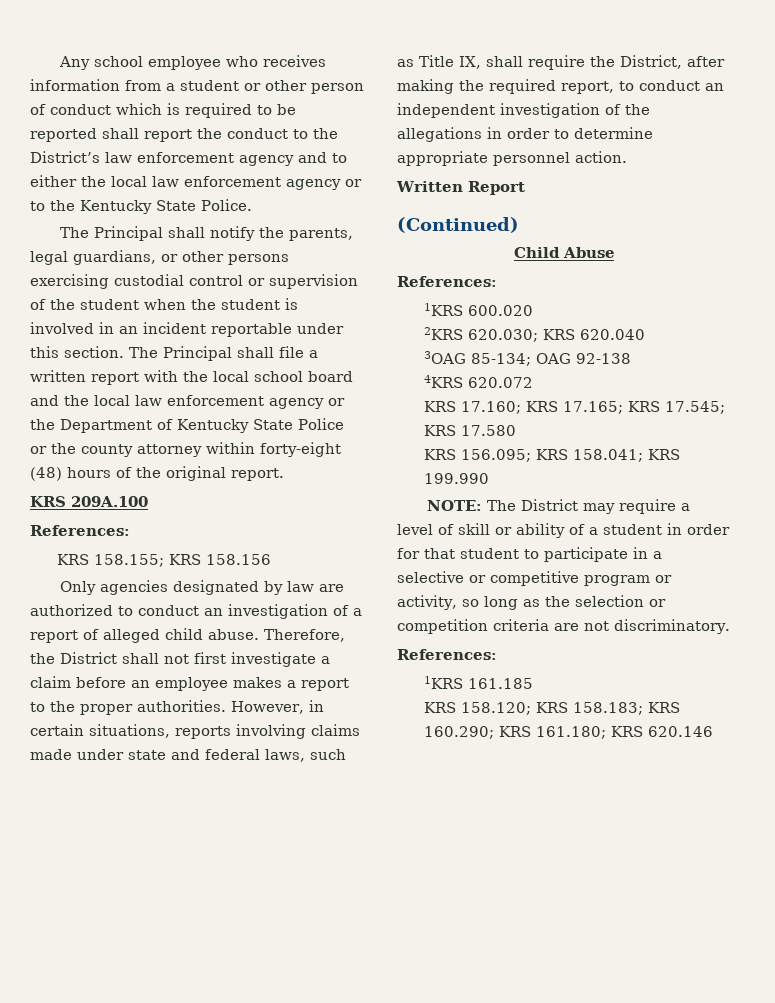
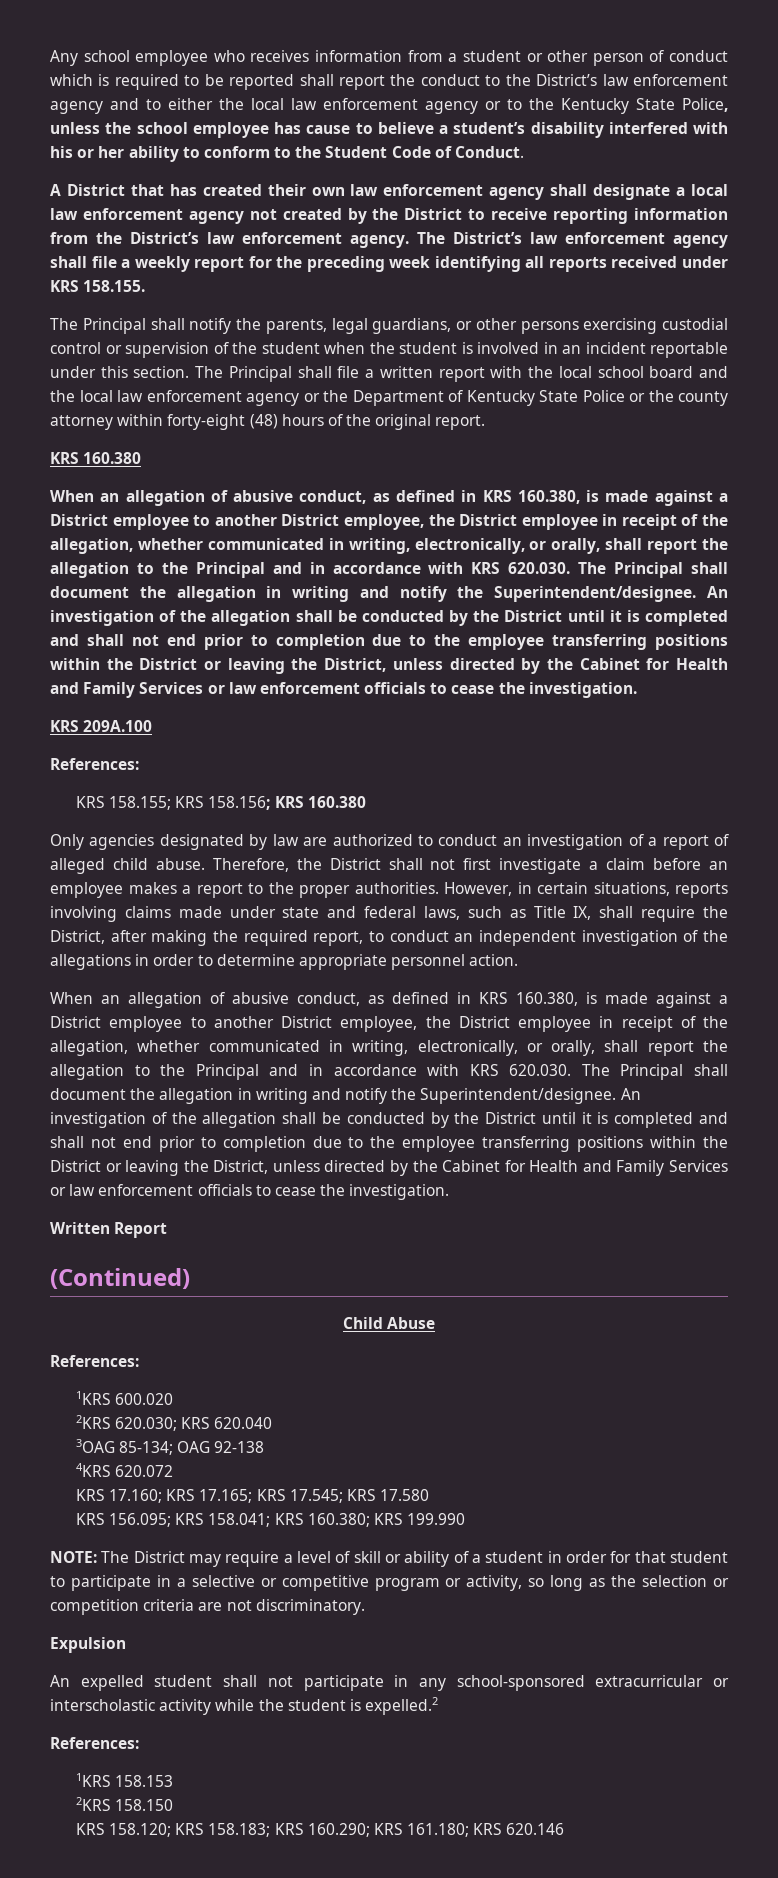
- Any school employee who receives information from a student or other person of conduct which is required to be reported shall report the conduct to the District’s law enforcement agency and to either the local law enforcement agency or to the Kentucky State Police.
+ Any school employee who receives information from a student or other person of conduct which is required to be reported shall report the conduct to the District’s law enforcement agency and to either the local law enforcement agency or to the Kentucky State Police, unless the school employee has cause to believe a student’s disability interfered with his or her ability to conform to the Student Code of Conduct.
+ A District that has created their own law enforcement agency shall designate a local law enforcement agency not created by the District to receive reporting information from the District’s law enforcement agency. The District’s law enforcement agency shall file a weekly report for the preceding week identifying all reports received under KRS 158.155.
  The Principal shall file a written report with the local school board and the local law enforcement agency or the Department of Kentucky State Police or the county attorney within forty-eight (48) hours of the original report.
+ KRS 160.380
+ When an allegation of abusive conduct, as defined in KRS 160.380, is made against a District employee to another District employee, the District employee in receipt of the allegation, whether communicated in writing, electronically, or orally, shall report the allegation to the Principal and in accordance with KRS 620.030. The Principal shall document the allegation in writing and notify the Superintendent/designee. An investigation of the allegation shall be conducted by the District until it is completed and shall not end prior to completion due to the employee transferring positions within the District or leaving the District, unless directed by the Cabinet for Health and Family Services or law enforcement officials to cease the investigation.
- KRS 158.155; KRS 158.156
+ KRS 158.155; KRS 158.156; KRS 160.380
  However, in certain situations, reports involving claims made under state and federal laws, such as Title IX, shall require the District, after making the required report, to conduct an independent investigation of the allegations in order to determine appropriate personnel action.
+ When an allegation of abusive conduct, as defined in KRS 160.380, is made against a District employee to another District employee, the District employee in receipt of the allegation, whether communicated in writing, electronically, or orally, shall report the allegation to the Principal and in accordance with KRS 620.030. The Principal shall document the allegation in writing and notify the Superintendent/designee. An investigation of the allegation shall be conducted by the District until it is completed and shall not end prior to completion due to the employee transferring positions within the District or leaving the District, unless directed by the Cabinet for Health and Family Services or law enforcement officials to cease the investigation.
- KRS 156.095; KRS 158.041; KRS 199.990
+ KRS 156.095; KRS 158.041; KRS 160.380; KRS 199.990
  NOTE: The District may require a level of skill or ability of a student in order for that student to participate in a selective or competitive program or activity, so long as the selection or competition criteria are not discriminatory.
+ Expulsion
+ An expelled student shall not participate in any school-sponsored extracurricular or interscholastic activity while the student is expelled.2
  References:
- 1KRS 161.185
+ 1KRS 158.153
+ 2KRS 158.150

